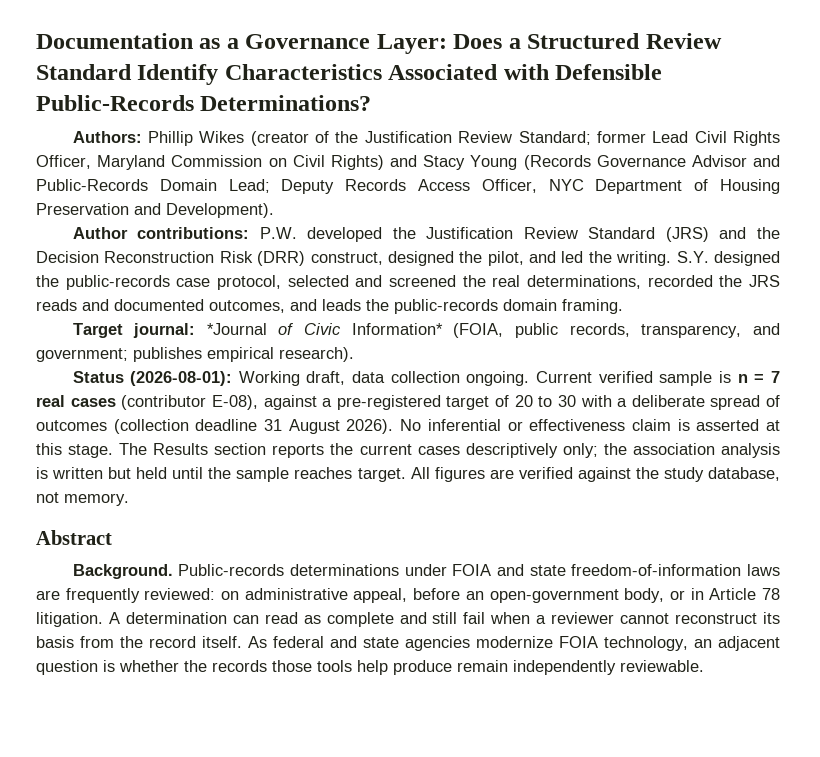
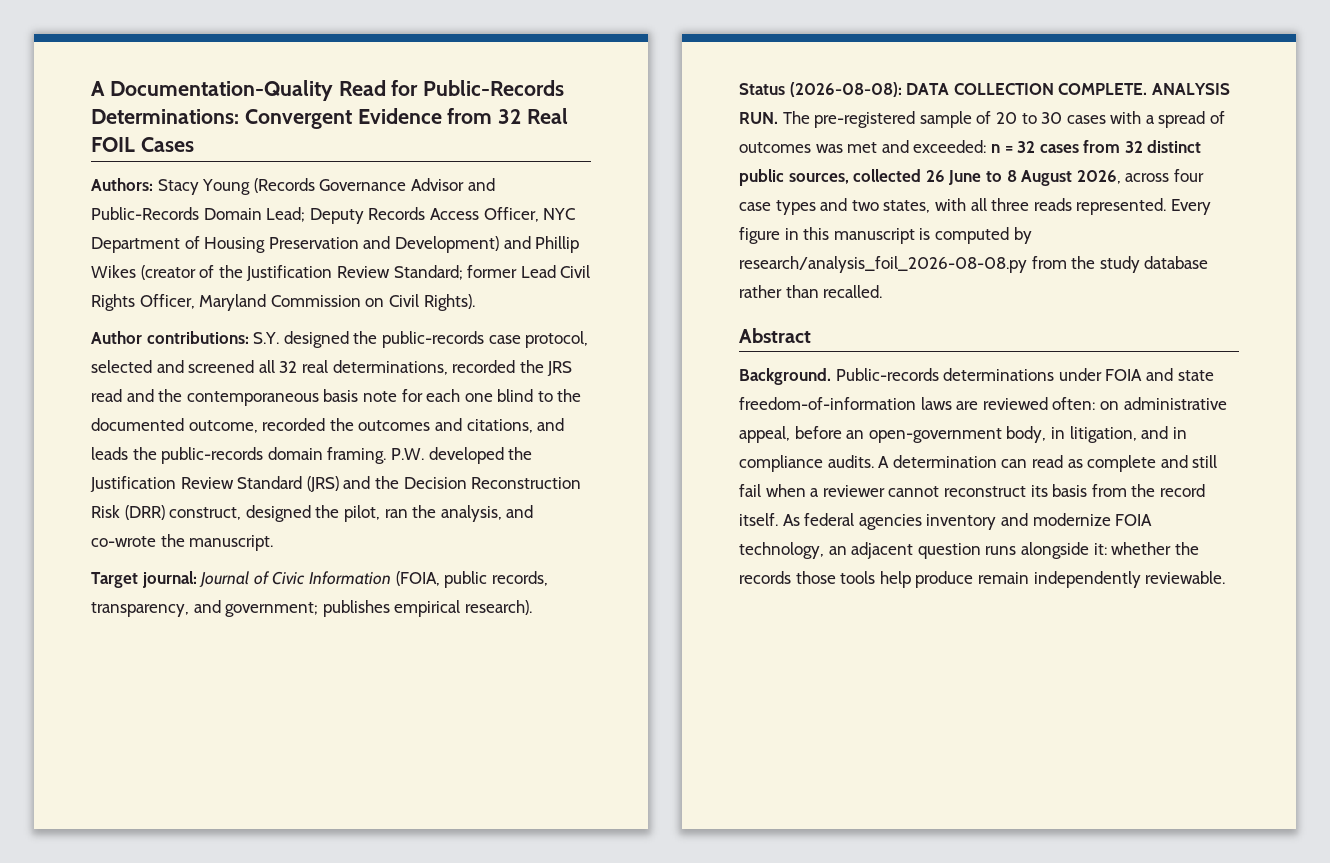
- Documentation as a Governance Layer: Does a Structured Review Standard Identify Characteristics Associated with Defensible Public-Records Determinations?
- Authors: Phillip Wikes (creator of the Justification Review Standard; former Lead Civil Rights Officer, Maryland Commission on Civil Rights) and Stacy Young (Records Governance Advisor and Public-Records Domain Lead; Deputy Records Access Officer, NYC Department of Housing Preservation and Development).
- Author contributions: P.W. developed the Justification Review Standard (JRS) and the Decision Reconstruction Risk (DRR) construct, designed the pilot, and led the writing. S.Y. designed the public-records case protocol, selected and screened the real determinations, recorded the JRS reads and documented outcomes, and leads the public-records domain framing.
+ A Documentation-Quality Read for Public-Records Determinations: Convergent Evidence from 32 Real FOIL Cases
+ Authors: Stacy Young (Records Governance Advisor and Public-Records Domain Lead; Deputy Records Access Officer, NYC Department of Housing Preservation and Development) and Phillip Wikes (creator of the Justification Review Standard; former Lead Civil Rights Officer, Maryland Commission on Civil Rights).
+ Author contributions: S.Y. designed the public-records case protocol, selected and screened all 32 real determinations, recorded the JRS read and the contemporaneous basis note for each one blind to the documented outcome, recorded the outcomes and citations, and leads the public-records domain framing. P.W. developed the Justification Review Standard (JRS) and the Decision Reconstruction Risk (DRR) construct, designed the pilot, ran the analysis, and co-wrote the manuscript.
- Target journal: *Journal of Civic Information* (FOIA, public records, transparency, and government; publishes empirical research).
+ Target journal: Journal of Civic Information (FOIA, public records, transparency, and government; publishes empirical research).
- Status (2026-08-01): Working draft, data collection ongoing. Current verified sample is n = 7 real cases (contributor E-08), against a pre-registered target of 20 to 30 with a deliberate spread of outcomes (collection deadline 31 August 2026). No inferential or effectiveness claim is asserted at this stage. The Results section reports the current cases descriptively only; the association analysis is written but held until the sample reaches target. All figures are verified against the study database, not memory.
+ Status (2026-08-08): DATA COLLECTION COMPLETE. ANALYSIS RUN. The pre-registered sample of 20 to 30 cases with a spread of outcomes was met and exceeded: n = 32 cases from 32 distinct public sources, collected 26 June to 8 August 2026, across four case types and two states, with all three reads represented. Every figure in this manuscript is computed by research/analysis_foil_2026-08-08.py from the study database rather than recalled.
- Public-records determinations under FOIA and state freedom-of-information laws are frequently reviewed: on administrative appeal, before an open-government body, or in Article 78 litigation.
+ Public-records determinations under FOIA and state freedom-of-information laws are reviewed often: on administrative appeal, before an open-government body, in litigation, and in compliance audits.
- As federal and state agencies modernize FOIA technology, an adjacent question is whether the records those tools help produce remain independently reviewable.
+ As federal agencies inventory and modernize FOIA technology, an adjacent question runs alongside it: whether the records those tools help produce remain independently reviewable.

